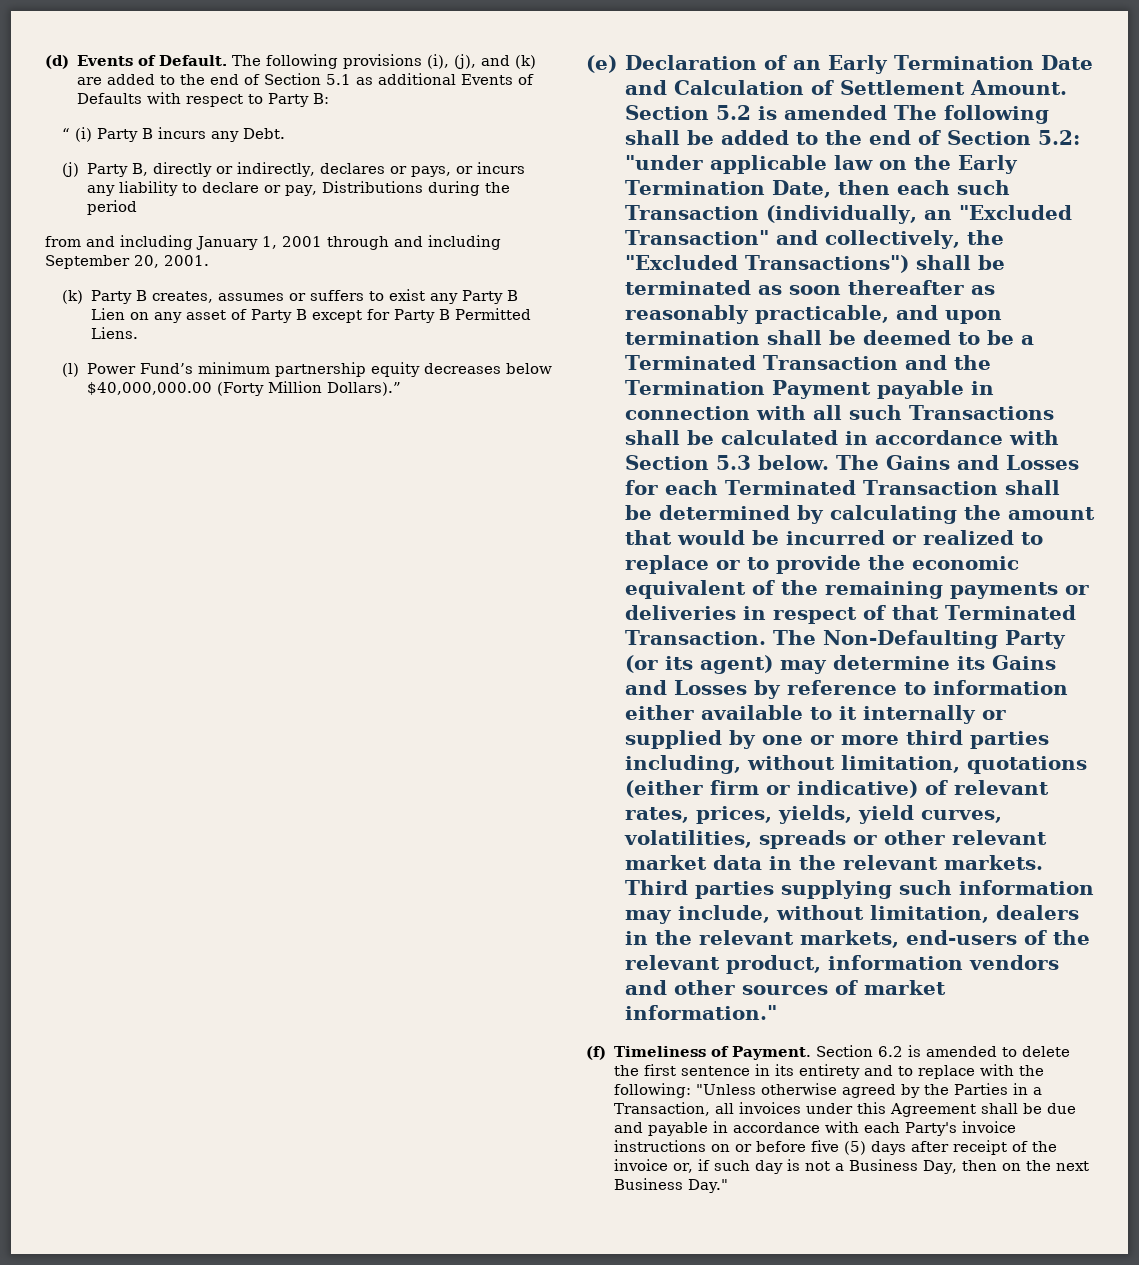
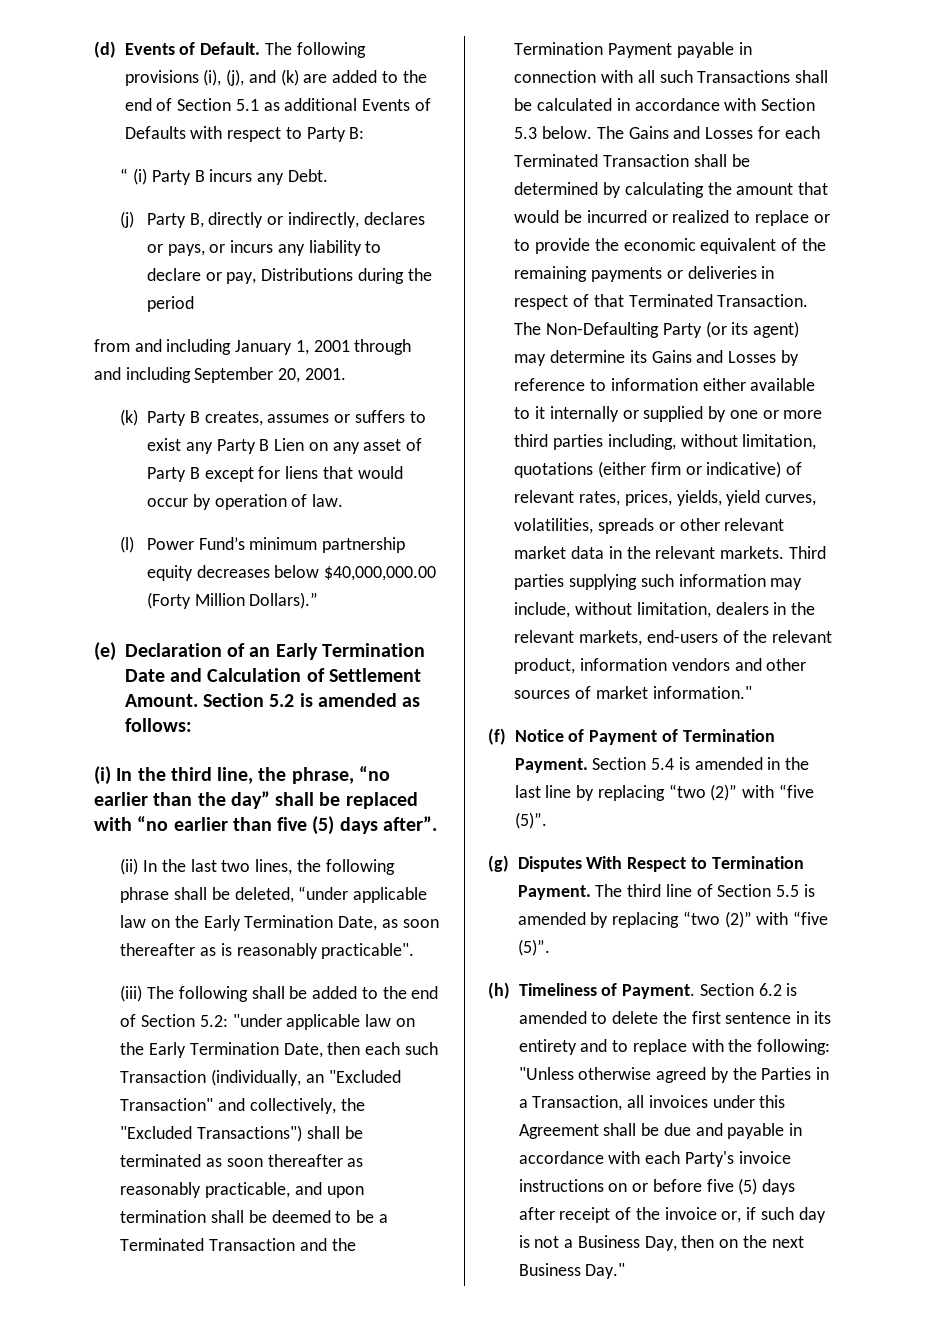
- (k) Party B creates, assumes or suffers to exist any Party B Lien on any asset of Party B except for Party B Permitted Liens.
+ (k) Party B creates, assumes or suffers to exist any Party B Lien on any asset of Party B except for liens that would occur by operation of law.
- Section 5.2 is amended The following shall be added to the end of Section 5.2:
+ Section 5.2 is amended as follows:
+ (i) In the third line, the phrase, “no earlier than the day” shall be replaced with “no earlier than five (5) days after”.
+ (ii) In the last two lines, the following phrase shall be deleted, “under applicable law on the Early Termination Date, as soon thereafter as is reasonably practicable".
+ (iii) The following shall be added to the end of Section 5.2:
- (f) Timeliness of Payment.
+ (f) Notice of Payment of Termination Payment. Section 5.4 is amended in the last line by replacing “two (2)” with “five (5)”.
+ (g) Disputes With Respect to Termination Payment. The third line of Section 5.5 is amended by replacing “two (2)” with “five (5)”.
+ (h) Timeliness of Payment.

